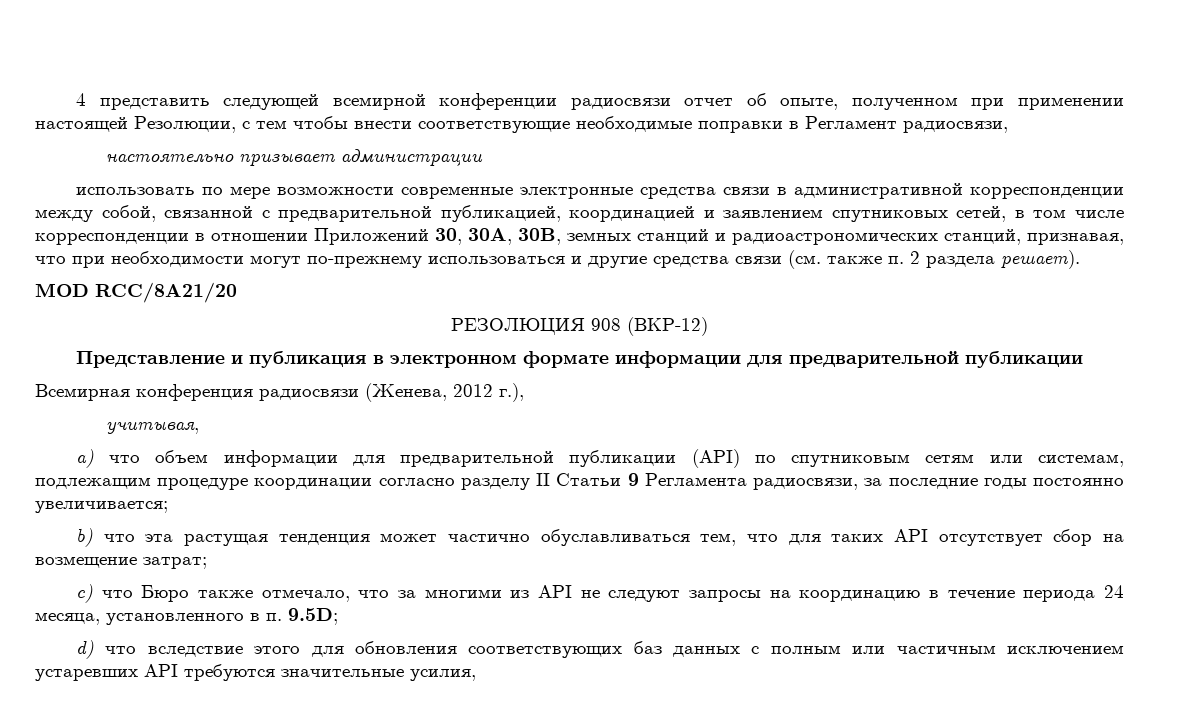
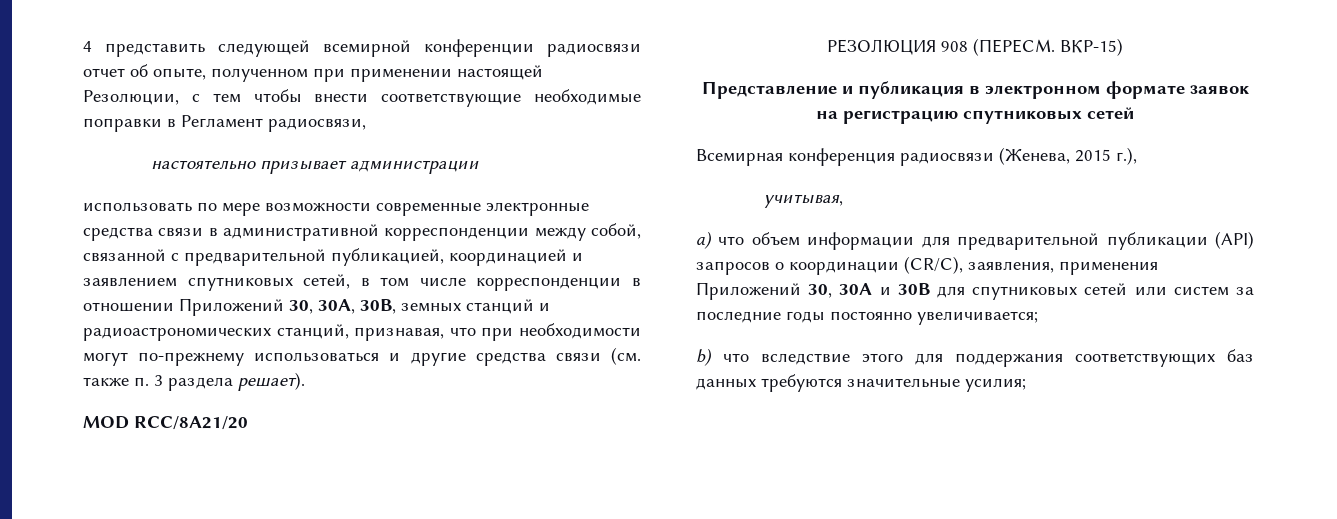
- использовать по мере возможности современные электронные средства связи в административной корреспонденции между собой, связанной с предварительной публикацией, координацией и заявлением спутниковых сетей, в том числе корреспонденции в отношении Приложений 30, 30A, 30B, земных станций и радиоастрономических станций, признавая, что при необходимости могут по-прежнему использоваться и другие средства связи (см. также п. 2 раздела решает).
+ использовать по мере возможности современные электронные средства связи в административной корреспонденции между собой, связанной с предварительной публикацией, координацией и заявлением спутниковых сетей, в том числе корреспонденции в отношении Приложений 30, 30A, 30B, земных станций и радиоастрономических станций, признавая, что при необходимости могут по-прежнему использоваться и другие средства связи (см. также п. 3 раздела решает).
- РЕЗОЛЮЦИЯ 908 (ВКР-12)
+ РЕЗОЛЮЦИЯ 908 (ПЕРЕСМ. ВКР-15)
- Представление и публикация в электронном формате информации для предварительной публикации
+ Представление и публикация в электронном формате заявок на регистрацию спутниковых сетей
- Всемирная конференция радиосвязи (Женева, 2012 г.),
+ Всемирная конференция радиосвязи (Женева, 2015 г.),
- a) что объем информации для предварительной публикации (API) по спутниковым сетям или системам, подлежащим процедуре координации согласно разделу II Статьи 9 Регламента радиосвязи, за последние годы постоянно увеличивается;
+ a) что объем информации для предварительной публикации (API) запросов о координации (CR/C), заявления, применения Приложений 30, 30А и 30В для спутниковых сетей или систем за последние годы постоянно увеличивается;
- b) что эта растущая тенденция может частично обуславливаться тем, что для таких API отсутствует сбор на возмещение затрат;
- c) что Бюро также отмечало, что за многими из API не следуют запросы на координацию в течение периода 24 месяца, установленного в п. 9.5D;
- d) что вследствие этого для обновления соответствующих баз данных с полным или частичным исключением устаревших API требуются значительные усилия,
+ b) что вследствие этого для поддержания соответствующих баз данных требуются значительные усилия;

